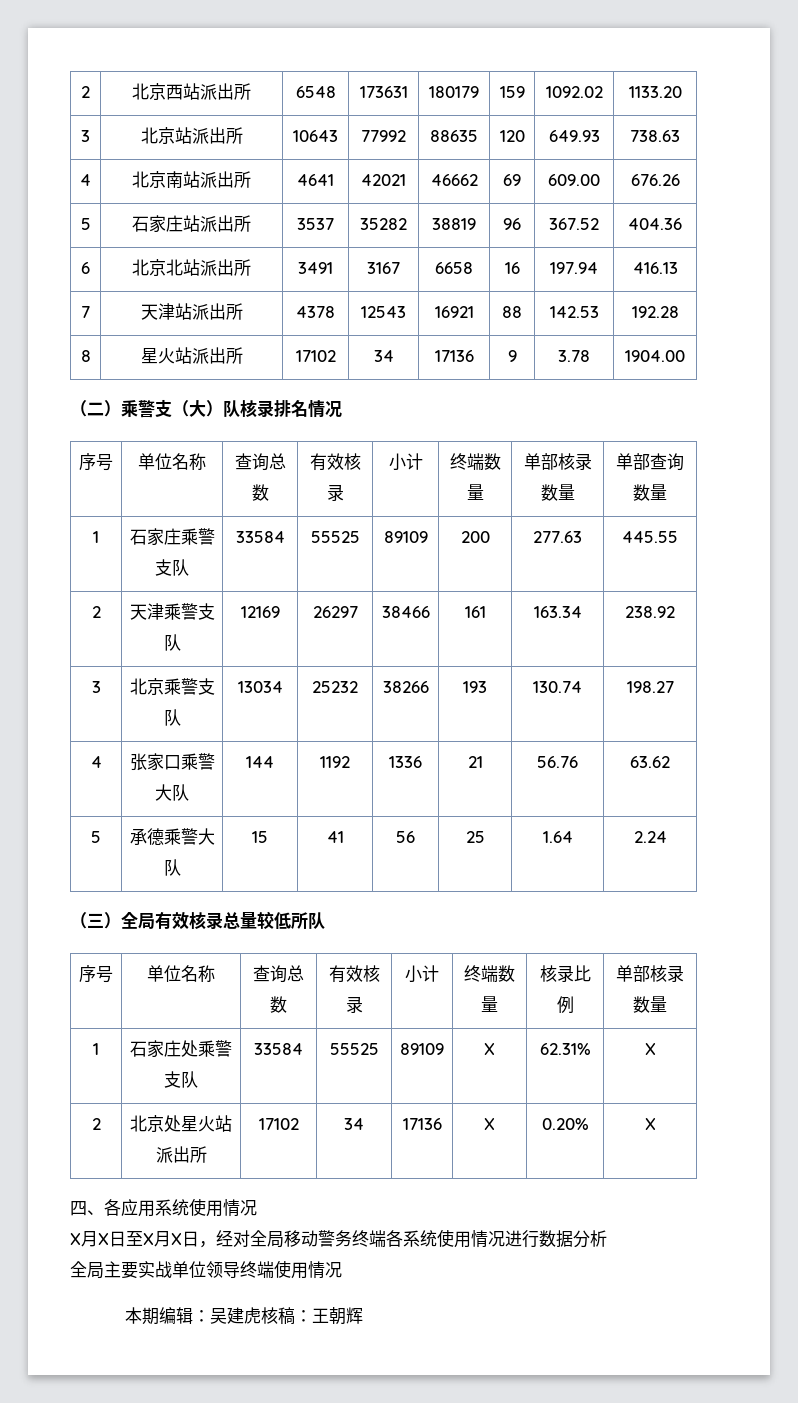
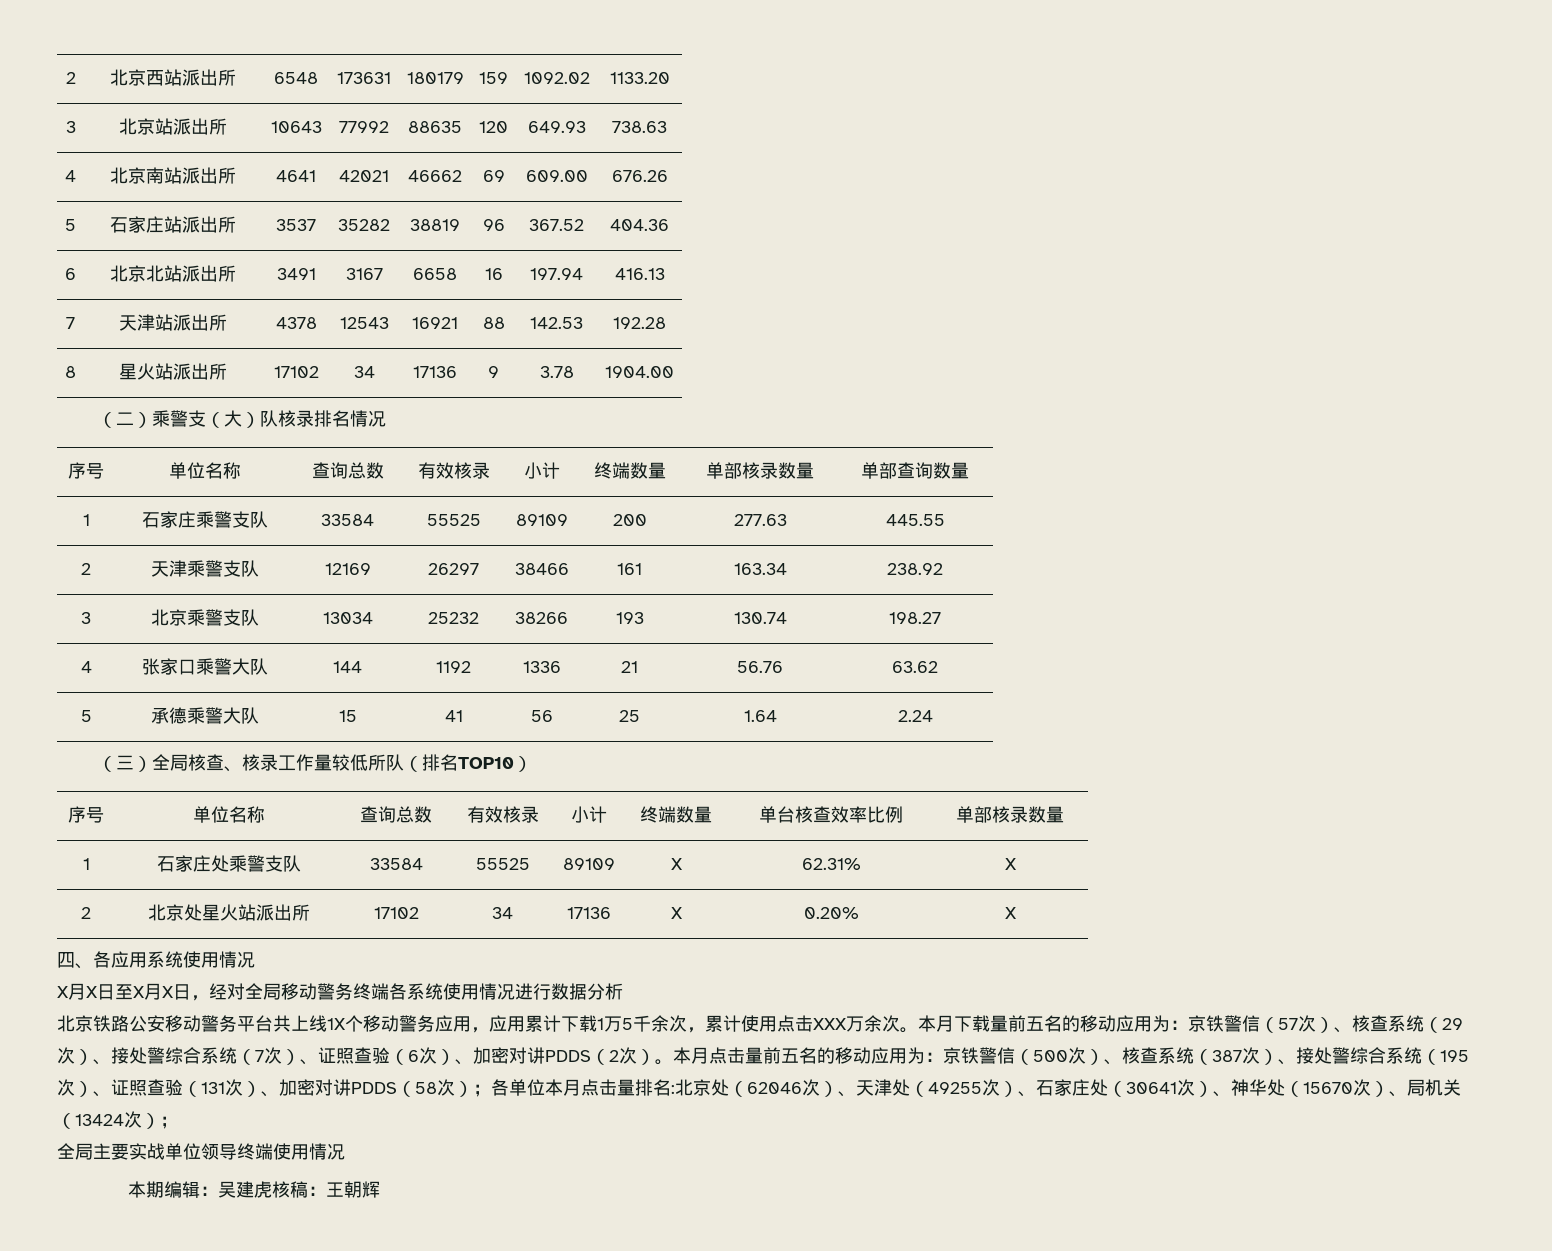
- （三）全局有效核录总量较低所队
+ （三）全局核查、核录工作量较低所队（排名TOP10）
- 序号 | 单位名称 | 查询总数 | 有效核录 | 小计 | 终端数量 | 核录比例 | 单部核录数量
+ 序号 | 单位名称 | 查询总数 | 有效核录 | 小计 | 终端数量 | 单台核查效率比例 | 单部核录数量
+ 北京铁路公安移动警务平台共上线1X个移动警务应用，应用累计下载1万5千余次，累计使用点击XXX万余次。本月下载量前五名的移动应用为：京铁警信（57次）、核查系统（29次）、接处警综合系统（7次）、证照查验（6次）、加密对讲PDDS（2次）。本月点击量前五名的移动应用为：京铁警信（500次）、核查系统（387次）、接处警综合系统（195次）、证照查验（131次）、加密对讲PDDS（58次）；各单位本月点击量排名:北京处（62046次）、天津处（49255次）、石家庄处（30641次）、神华处（15670次）、局机关（13424次）；

